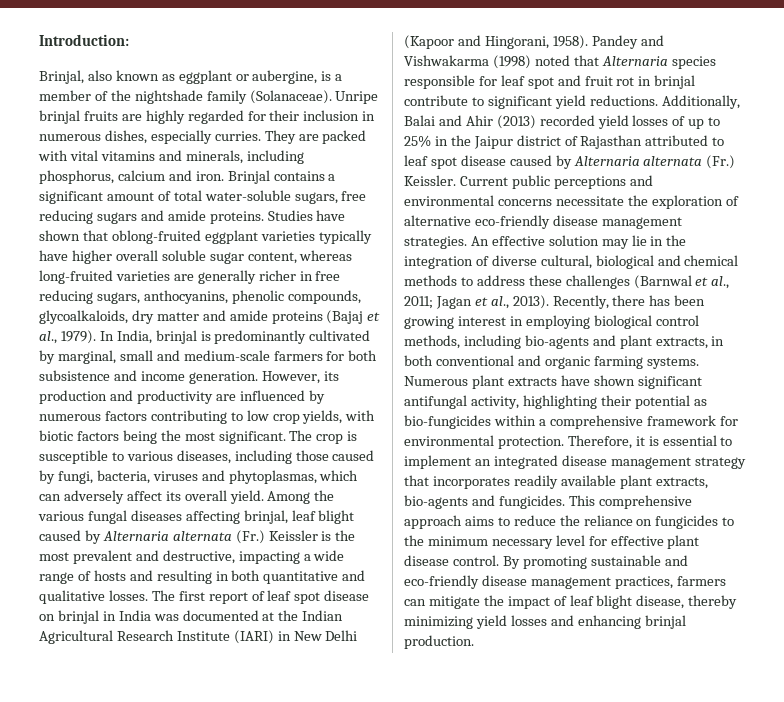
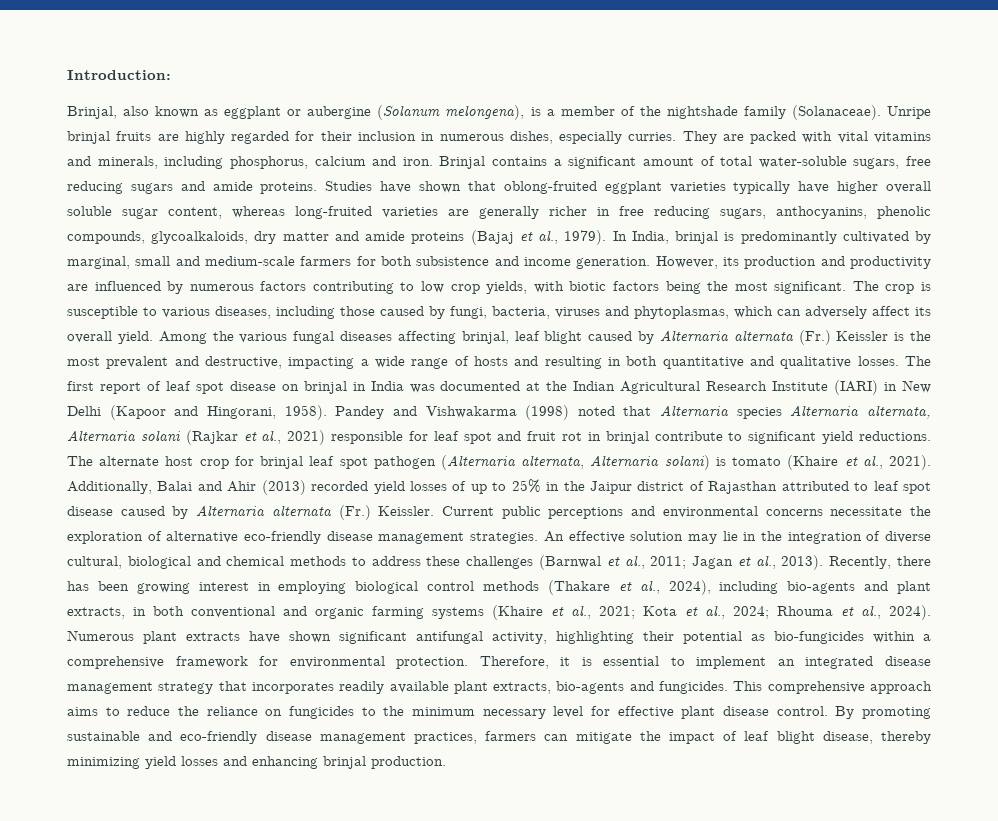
- Brinjal, also known as eggplant or aubergine, is a member of the nightshade family (Solanaceae).
+ Brinjal, also known as eggplant or aubergine (Solanum melongena), is a member of the nightshade family (Solanaceae).
- Pandey and Vishwakarma (1998) noted that Alternaria species responsible for leaf spot and fruit rot in brinjal contribute to significant yield reductions.
+ Pandey and Vishwakarma (1998) noted that Alternaria species Alternaria alternata, Alternaria solani (Rajkar et al., 2021) responsible for leaf spot and fruit rot in brinjal contribute to significant yield reductions.
+ The alternate host crop for brinjal leaf spot pathogen (Alternaria alternata, Alternaria solani) is tomato (Khaire et al., 2021).
- Recently, there has been growing interest in employing biological control methods, including bio-agents and plant extracts, in both conventional and organic farming systems.
+ Recently, there has been growing interest in employing biological control methods (Thakare et al., 2024), including bio-agents and plant extracts, in both conventional and organic farming systems (Khaire et al., 2021; Kota et al., 2024; Rhouma et al., 2024).

